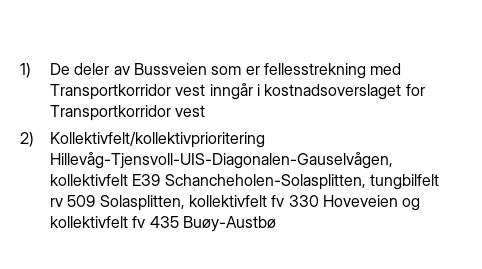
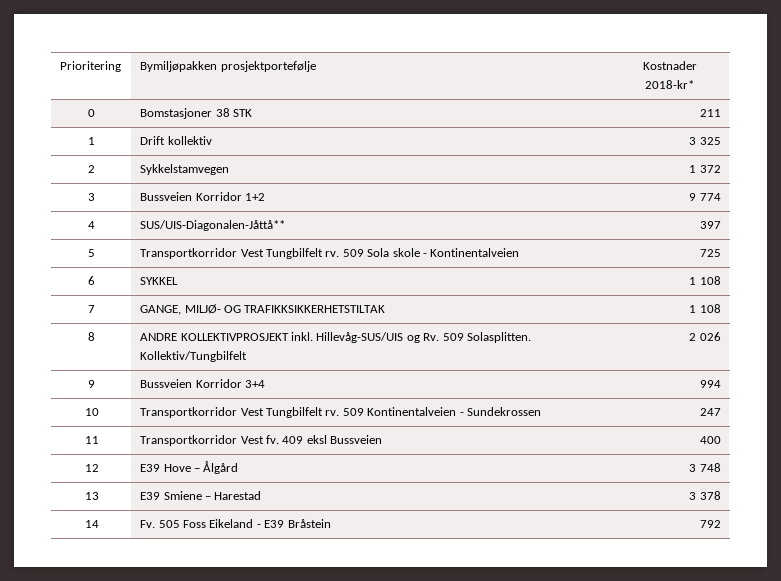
- 1) De deler av Bussveien som er fellesstrekning med Transportkorridor vest inngår i kostnadsoverslaget for Transportkorridor vest
- 2) Kollektivfelt/kollektivprioritering Hillevåg-Tjensvoll-UIS-Diagonalen-Gauselvågen, kollektivfelt E39 Schancheholen-Solasplitten, tungbilfelt rv 509 Solasplitten, kollektivfelt fv 330 Hoveveien og kollektivfelt fv 435 Buøy-Austbø
+ Prioritering | Bymiljøpakken prosjektportefølje | Kostnader 2018-kr*
+ 0 | Bomstasjoner 38 STK | 211
+ 1 | Drift kollektiv | 3 325
+ 2 | Sykkelstamvegen | 1 372
+ 3 | Bussveien Korridor 1+2 | 9 774
+ 4 | SUS/UIS-Diagonalen-Jåttå** | 397
+ 5 | Transportkorridor Vest Tungbilfelt rv. 509 Sola skole - Kontinentalveien | 725
+ 6 | SYKKEL | 1 108
+ 7 | GANGE, MILJØ- OG TRAFIKKSIKKERHETSTILTAK | 1 108
+ 8 | ANDRE KOLLEKTIVPROSJEKT inkl. Hillevåg-SUS/UIS og Rv. 509 Solasplitten. Kollektiv/Tungbilfelt | 2 026
+ 9 | Bussveien Korridor 3+4 | 994
+ 10 | Transportkorridor Vest Tungbilfelt rv. 509 Kontinentalveien - Sundekrossen | 247
+ 11 | Transportkorridor Vest fv. 409 eksl Bussveien | 400
+ 12 | E39 Hove – Ålgård | 3 748
+ 13 | E39 Smiene – Harestad | 3 378
+ 14 | Fv. 505 Foss Eikeland - E39 Bråstein | 792

